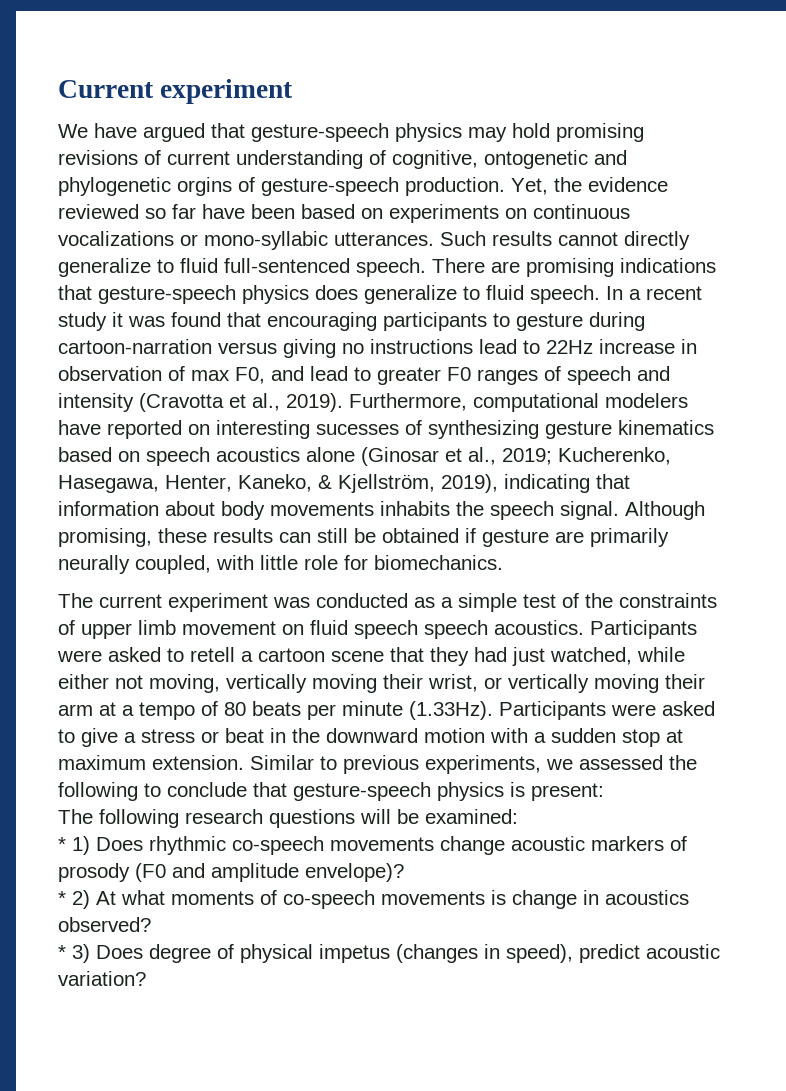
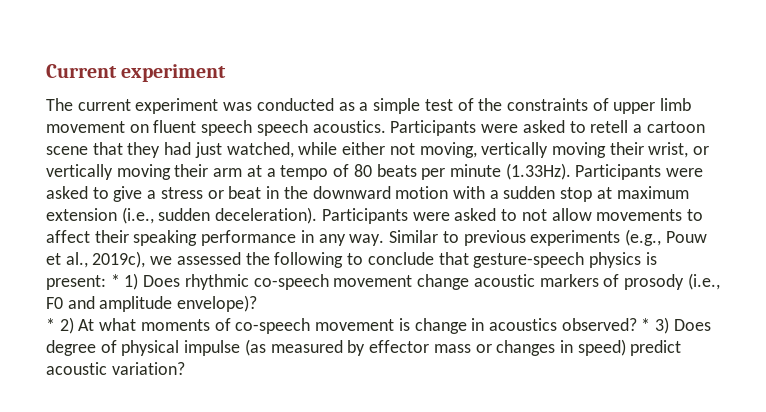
- We have argued that gesture-speech physics may hold promising revisions of current understanding of cognitive, ontogenetic and phylogenetic orgins of gesture-speech production. Yet, the evidence reviewed so far have been based on experiments on continuous vocalizations or mono-syllabic utterances. Such results cannot directly generalize to fluid full-sentenced speech. There are promising indications that gesture-speech physics does generalize to fluid speech. In a recent study it was found that encouraging participants to gesture during cartoon-narration versus giving no instructions lead to 22Hz increase in observation of max F0, and lead to greater F0 ranges of speech and intensity (Cravotta et al., 2019). Furthermore, computational modelers have reported on interesting sucesses of synthesizing gesture kinematics based on speech acoustics alone (Ginosar et al., 2019; Kucherenko, Hasegawa, Henter, Kaneko, & Kjellström, 2019), indicating that information about body movements inhabits the speech signal. Although promising, these results can still be obtained if gesture are primarily neurally coupled, with little role for biomechanics.
- The current experiment was conducted as a simple test of the constraints of upper limb movement on fluid speech speech acoustics.
+ The current experiment was conducted as a simple test of the constraints of upper limb movement on fluent speech speech acoustics.
- Participants were asked to retell a cartoon scene that they had just watched, while either not moving, vertically moving their wrist, or vertically moving their arm at a tempo of 80 beats per minute (1.33Hz). Participants were asked to give a stress or beat in the downward motion with a sudden stop at maximum extension. Similar to previous experiments, we assessed the following to conclude that gesture-speech physics is present:
- The following research questions will be examined:
- * 1) Does rhythmic co-speech movements change acoustic markers of prosody (F0 and amplitude envelope)?
+ Participants were asked to retell a cartoon scene that they had just watched, while either not moving, vertically moving their wrist, or vertically moving their arm at a tempo of 80 beats per minute (1.33Hz). Participants were asked to give a stress or beat in the downward motion with a sudden stop at maximum extension (i.e., sudden deceleration). Participants were asked to not allow movements to affect their speaking performance in any way. Similar to previous experiments (e.g., Pouw et al., 2019c), we assessed the following to conclude that gesture-speech physics is present: * 1) Does rhythmic co-speech movement change acoustic markers of prosody (i.e., F0 and amplitude envelope)?
- * 2) At what moments of co-speech movements is change in acoustics observed?
- * 3) Does degree of physical impetus (changes in speed), predict acoustic variation?
+ * 2) At what moments of co-speech movement is change in acoustics observed? * 3) Does degree of physical impulse (as measured by effector mass or changes in speed) predict acoustic variation?

